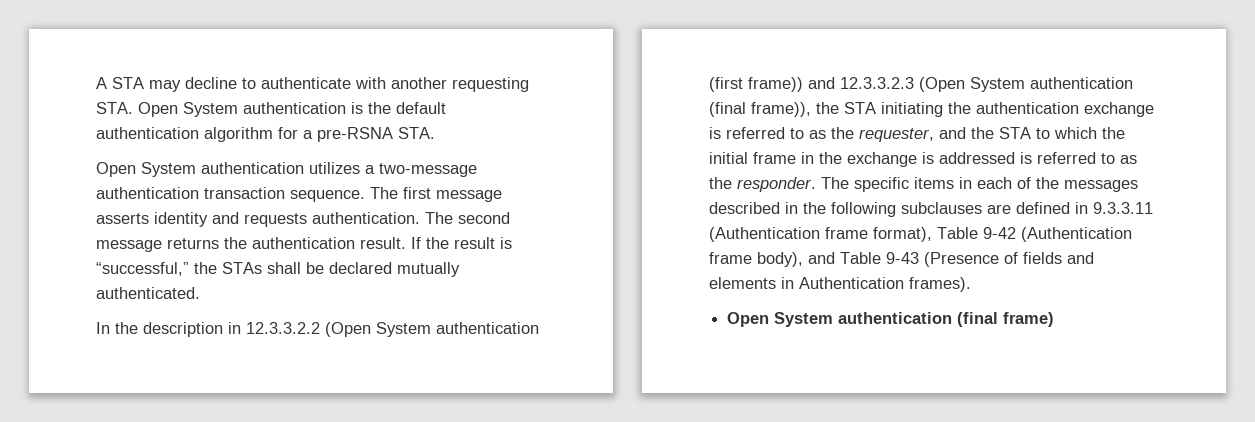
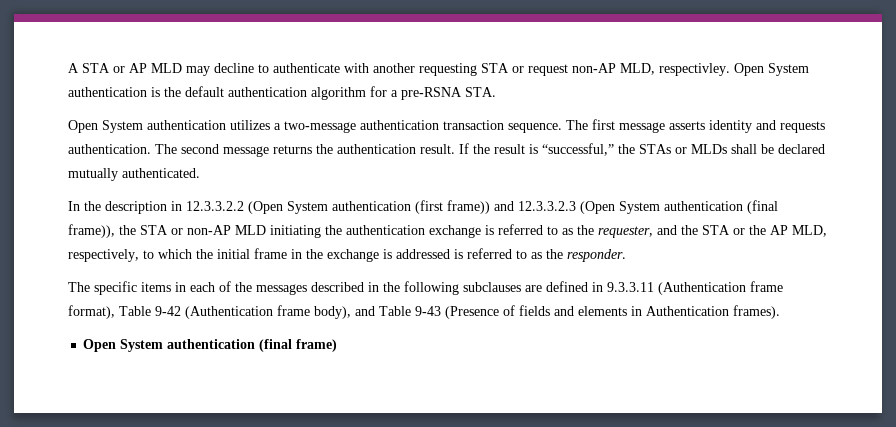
- A STA may decline to authenticate with another requesting STA. Open System authentication is the default authentication algorithm for a pre-RSNA STA.
+ A STA or AP MLD may decline to authenticate with another requesting STA or request non-AP MLD, respectivley. Open System authentication is the default authentication algorithm for a pre-RSNA STA.
- If the result is “successful,” the STAs shall be declared mutually authenticated.
+ If the result is “successful,” the STAs or MLDs shall be declared mutually authenticated.
- In the description in 12.3.3.2.2 (Open System authentication (first frame)) and 12.3.3.2.3 (Open System authentication (final frame)), the STA initiating the authentication exchange is referred to as the requester, and the STA to which the initial frame in the exchange is addressed is referred to as the responder. The specific items in each of the messages described in the following subclauses are defined in 9.3.3.11 (Authentication frame format), Table 9-42 (Authentication frame body), and Table 9-43 (Presence of fields and elements in Authentication frames).
+ In the description in 12.3.3.2.2 (Open System authentication (first frame)) and 12.3.3.2.3 (Open System authentication (final frame)), the STA or non-AP MLD initiating the authentication exchange is referred to as the requester, and the STA or the AP MLD, respectively, to which the initial frame in the exchange is addressed is referred to as the responder.
+ The specific items in each of the messages described in the following subclauses are defined in 9.3.3.11 (Authentication frame format), Table 9-42 (Authentication frame body), and Table 9-43 (Presence of fields and elements in Authentication frames).

